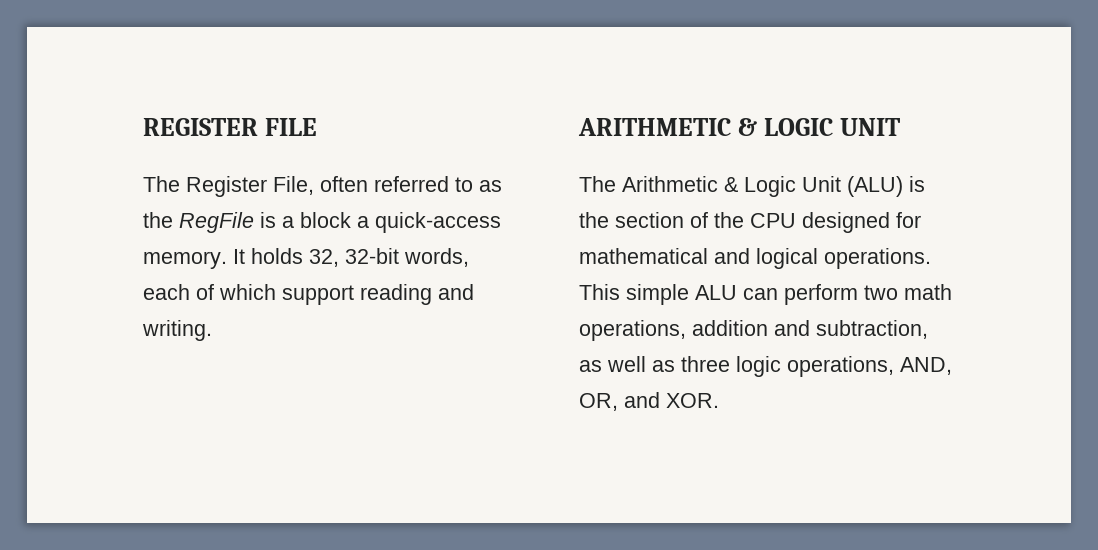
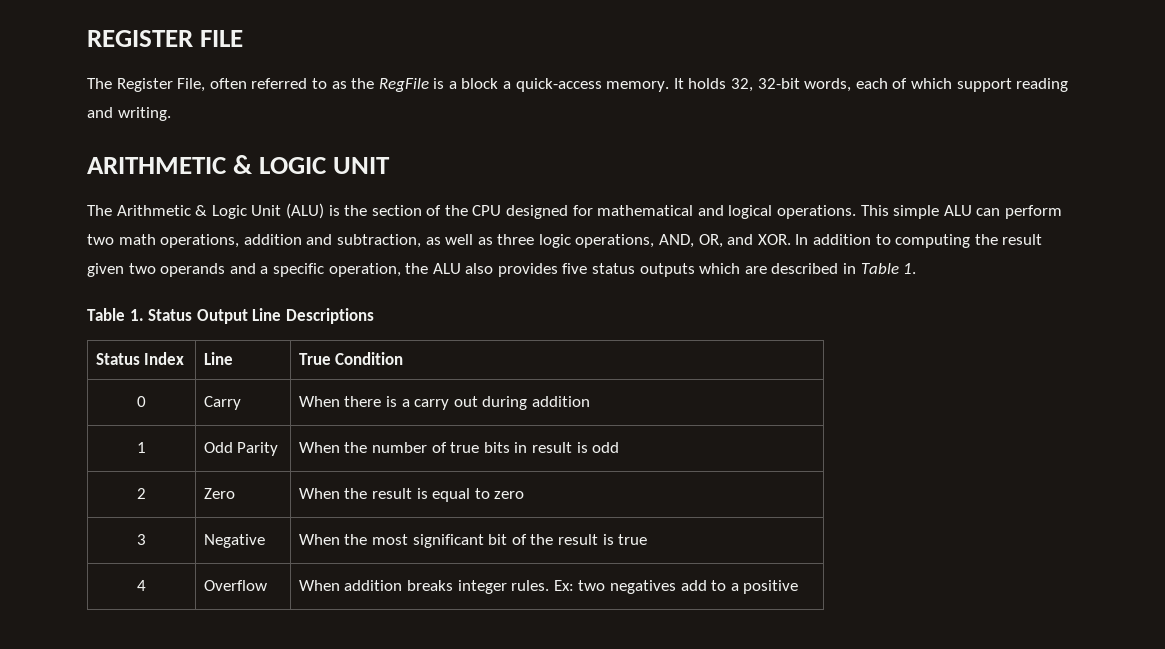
- This simple ALU can perform two math operations, addition and subtraction, as well as three logic operations, AND, OR, and XOR.
+ This simple ALU can perform two math operations, addition and subtraction, as well as three logic operations, AND, OR, and XOR. In addition to computing the result given two operands and a specific operation, the ALU also provides five status outputs which are described in Table 1.
+ Table 1. Status Output Line Descriptions
+ Status Index | Line | True Condition
+ 0 | Carry | When there is a carry out during addition
+ 1 | Odd Parity | When the number of true bits in result is odd
+ 2 | Zero | When the result is equal to zero
+ 3 | Negative | When the most significant bit of the result is true
+ 4 | Overflow | When addition breaks integer rules. Ex: two negatives add to a positive

